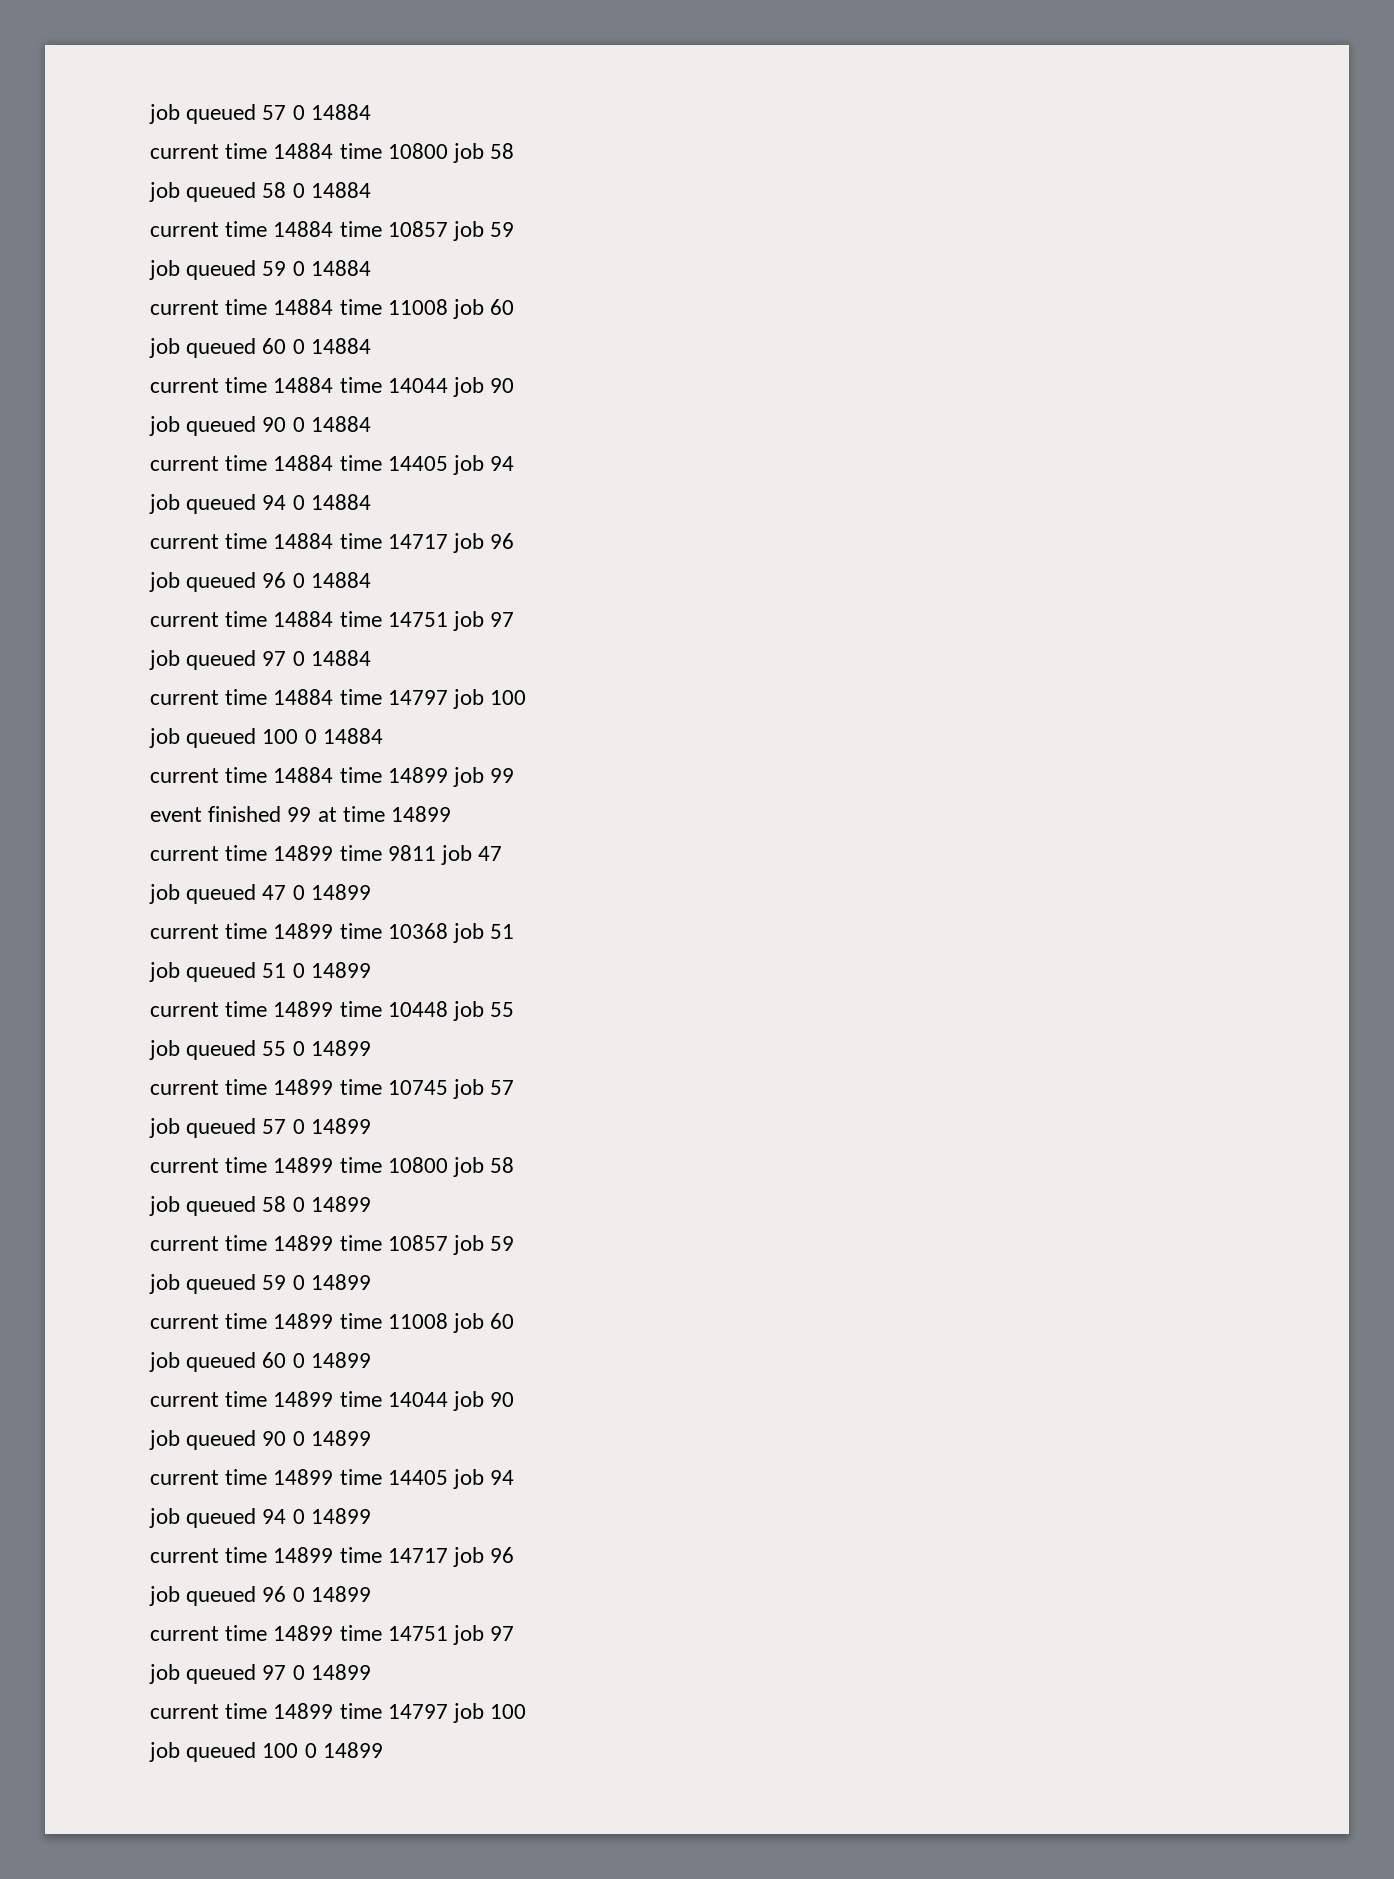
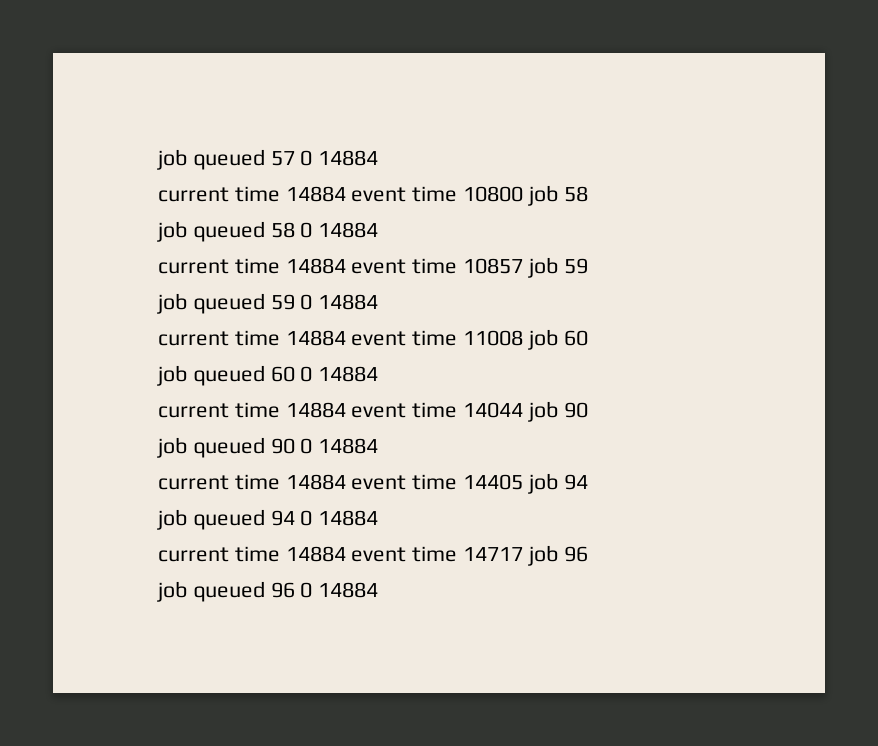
- current time 14884 time 10800 job 58
+ current time 14884 event time 10800 job 58
- current time 14884 time 10857 job 59
+ current time 14884 event time 10857 job 59
- current time 14884 time 11008 job 60
+ current time 14884 event time 11008 job 60
- current time 14884 time 14044 job 90
+ current time 14884 event time 14044 job 90
- current time 14884 time 14405 job 94
+ current time 14884 event time 14405 job 94
- current time 14884 time 14717 job 96
+ current time 14884 event time 14717 job 96
- current time 14884 time 14751 job 97
- job queued 97 0 14884
- current time 14884 time 14797 job 100
- job queued 100 0 14884
- current time 14884 time 14899 job 99
- event finished 99 at time 14899
- current time 14899 time 9811 job 47
- job queued 47 0 14899
- current time 14899 time 10368 job 51
- job queued 51 0 14899
- current time 14899 time 10448 job 55
- job queued 55 0 14899
- current time 14899 time 10745 job 57
- job queued 57 0 14899
- current time 14899 time 10800 job 58
- job queued 58 0 14899
- current time 14899 time 10857 job 59
- job queued 59 0 14899
- current time 14899 time 11008 job 60
- job queued 60 0 14899
- current time 14899 time 14044 job 90
- job queued 90 0 14899
- current time 14899 time 14405 job 94
- job queued 94 0 14899
- current time 14899 time 14717 job 96
- job queued 96 0 14899
- current time 14899 time 14751 job 97
- job queued 97 0 14899
- current time 14899 time 14797 job 100
- job queued 100 0 14899

